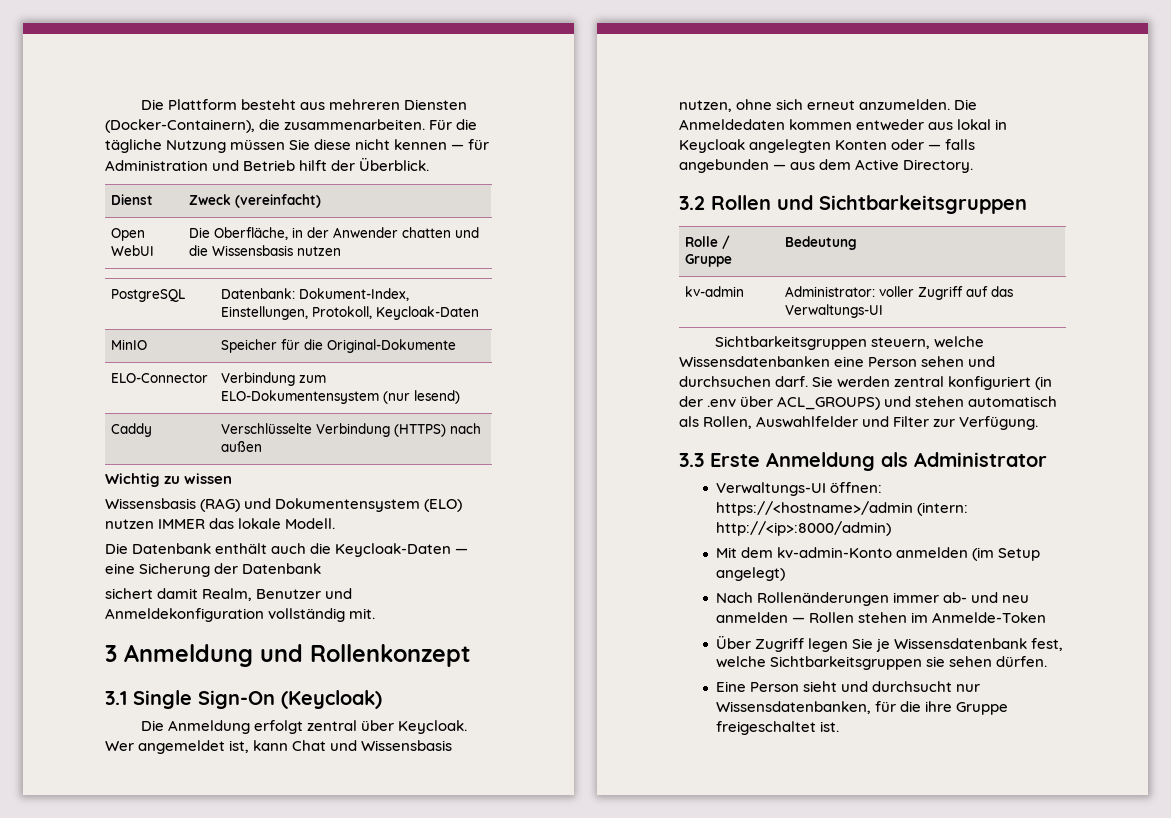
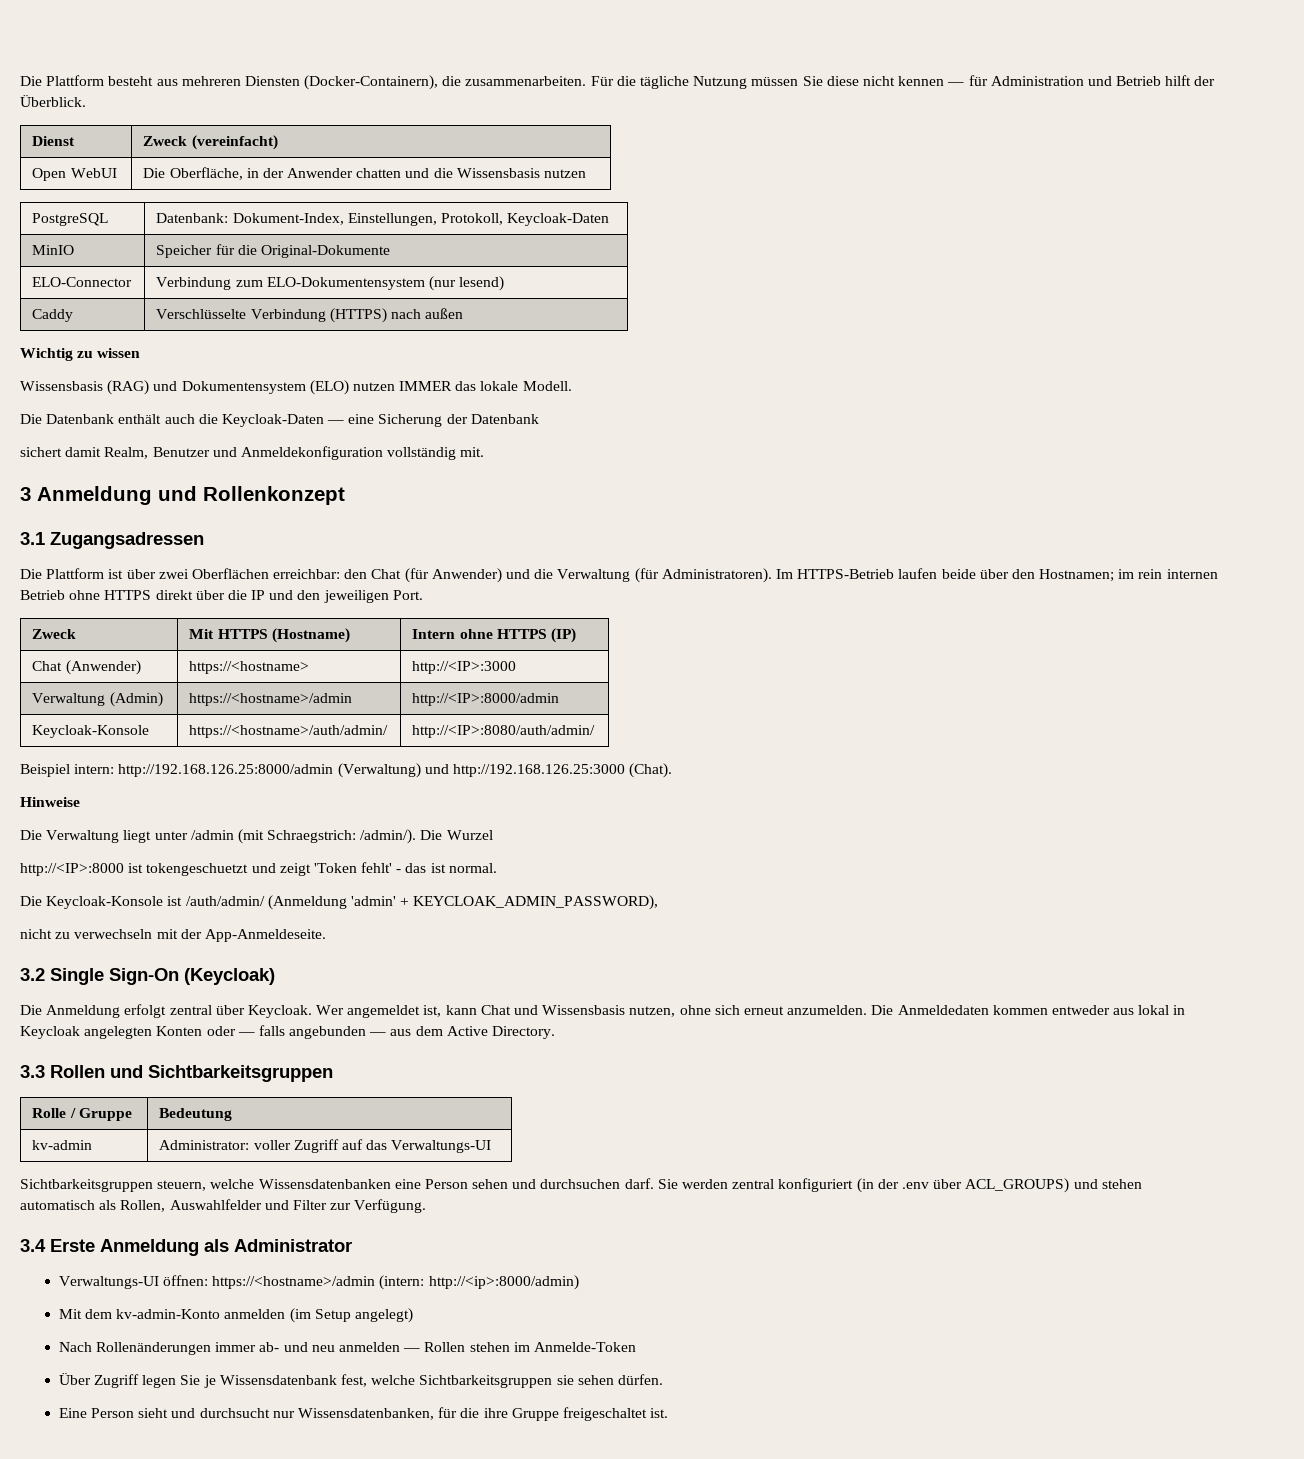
- 3.1 Single Sign-On (Keycloak)
+ 3.1 Zugangsadressen
+ Die Plattform ist über zwei Oberflächen erreichbar: den Chat (für Anwender) und die Verwaltung (für Administratoren). Im HTTPS-Betrieb laufen beide über den Hostnamen; im rein internen Betrieb ohne HTTPS direkt über die IP und den jeweiligen Port.
+ Zweck | Mit HTTPS (Hostname) | Intern ohne HTTPS (IP)
+ Chat (Anwender) | https://<hostname> | http://<IP>:3000
+ Verwaltung (Admin) | https://<hostname>/admin | http://<IP>:8000/admin
+ Keycloak-Konsole | https://<hostname>/auth/admin/ | http://<IP>:8080/auth/admin/
+ Beispiel intern: http://192.168.126.25:8000/admin (Verwaltung) und http://192.168.126.25:3000 (Chat).
+ Hinweise
+ Die Verwaltung liegt unter /admin (mit Schraegstrich: /admin/). Die Wurzel
+ http://<IP>:8000 ist tokengeschuetzt und zeigt 'Token fehlt' - das ist normal.
+ Die Keycloak-Konsole ist /auth/admin/ (Anmeldung 'admin' + KEYCLOAK_ADMIN_PASSWORD),
+ nicht zu verwechseln mit der App-Anmeldeseite.
+ 3.2 Single Sign-On (Keycloak)
- 3.2 Rollen und Sichtbarkeitsgruppen
+ 3.3 Rollen und Sichtbarkeitsgruppen
- 3.3 Erste Anmeldung als Administrator
+ 3.4 Erste Anmeldung als Administrator

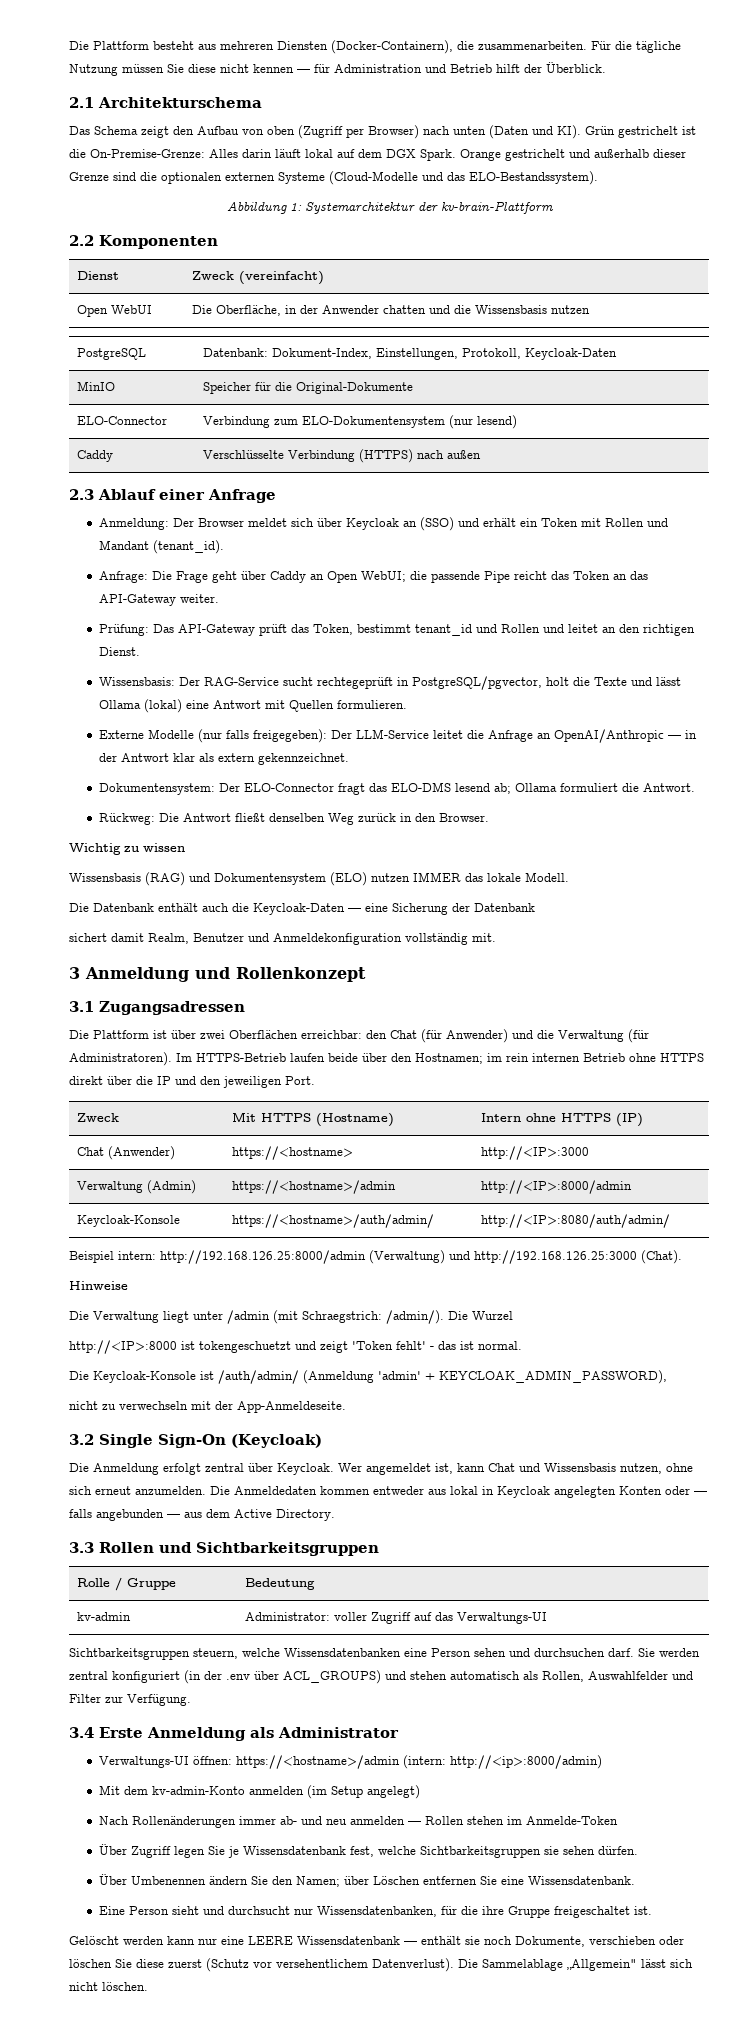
+ 2.1 Architekturschema
+ Das Schema zeigt den Aufbau von oben (Zugriff per Browser) nach unten (Daten und KI). Grün gestrichelt ist die On-Premise-Grenze: Alles darin läuft lokal auf dem DGX Spark. Orange gestrichelt und außerhalb dieser Grenze sind die optionalen externen Systeme (Cloud-Modelle und das ELO-Bestandssystem).
+ Abbildung 1: Systemarchitektur der kv-brain-Plattform
+ 2.2 Komponenten
+ 2.3 Ablauf einer Anfrage
+ Anmeldung: Der Browser meldet sich über Keycloak an (SSO) und erhält ein Token mit Rollen und Mandant (tenant_id).
+ Anfrage: Die Frage geht über Caddy an Open WebUI; die passende Pipe reicht das Token an das API-Gateway weiter.
+ Prüfung: Das API-Gateway prüft das Token, bestimmt tenant_id und Rollen und leitet an den richtigen Dienst.
+ Wissensbasis: Der RAG-Service sucht rechtegeprüft in PostgreSQL/pgvector, holt die Texte und lässt Ollama (lokal) eine Antwort mit Quellen formulieren.
+ Externe Modelle (nur falls freigegeben): Der LLM-Service leitet die Anfrage an OpenAI/Anthropic — in der Antwort klar als extern gekennzeichnet.
+ Dokumentensystem: Der ELO-Connector fragt das ELO-DMS lesend ab; Ollama formuliert die Antwort.
+ Rückweg: Die Antwort fließt denselben Weg zurück in den Browser.
+ Über Umbenennen ändern Sie den Namen; über Löschen entfernen Sie eine Wissensdatenbank.
+ Gelöscht werden kann nur eine LEERE Wissensdatenbank — enthält sie noch Dokumente, verschieben oder löschen Sie diese zuerst (Schutz vor versehentlichem Datenverlust). Die Sammelablage „Allgemein" lässt sich nicht löschen.

